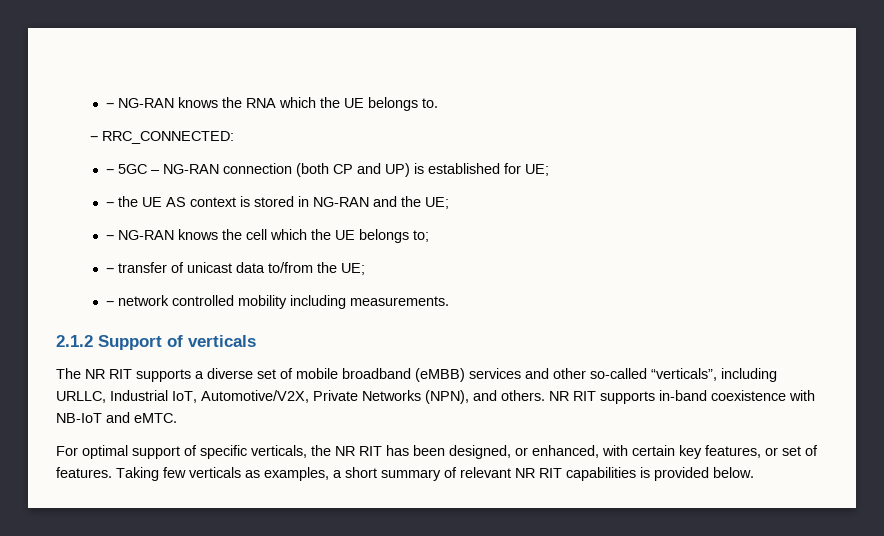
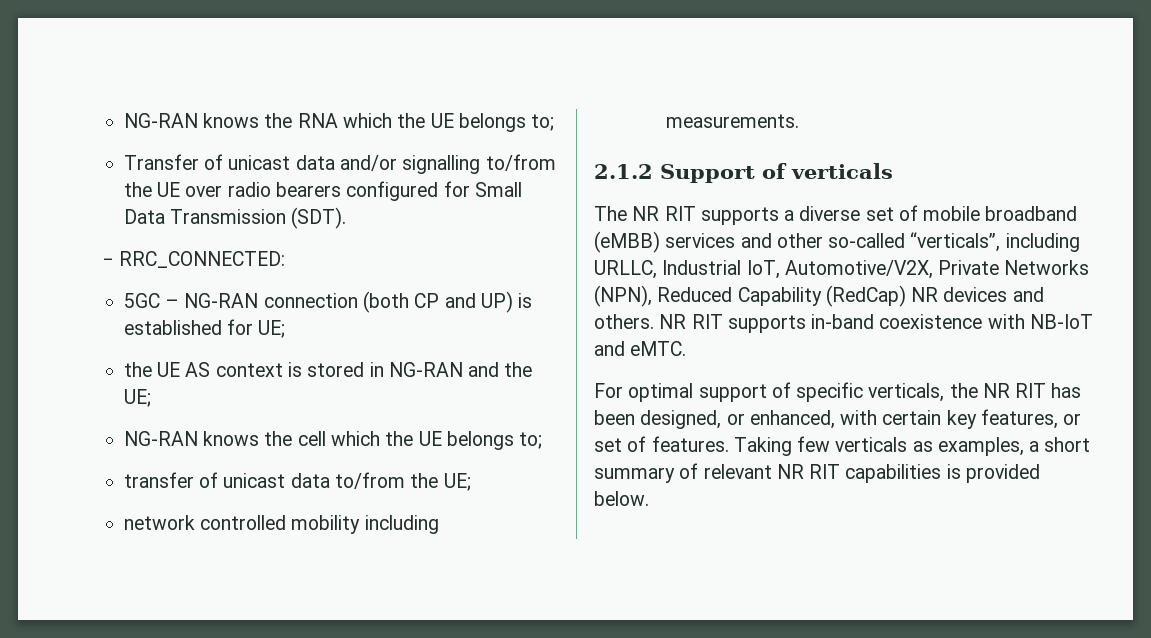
- − NG-RAN knows the RNA which the UE belongs to.
+ NG-RAN knows the RNA which the UE belongs to;
+ Transfer of unicast data and/or signalling to/from the UE over radio bearers configured for Small Data Transmission (SDT).
- − 5GC – NG-RAN connection (both CP and UP) is established for UE;
+ 5GC – NG-RAN connection (both CP and UP) is established for UE;
- − the UE AS context is stored in NG-RAN and the UE;
+ the UE AS context is stored in NG-RAN and the UE;
- − NG-RAN knows the cell which the UE belongs to;
+ NG-RAN knows the cell which the UE belongs to;
- − transfer of unicast data to/from the UE;
+ transfer of unicast data to/from the UE;
- − network controlled mobility including measurements.
+ network controlled mobility including measurements.
- The NR RIT supports a diverse set of mobile broadband (eMBB) services and other so-called “verticals”, including URLLC, Industrial IoT, Automotive/V2X, Private Networks (NPN), and others.
+ The NR RIT supports a diverse set of mobile broadband (eMBB) services and other so-called “verticals”, including URLLC, Industrial IoT, Automotive/V2X, Private Networks (NPN), Reduced Capability (RedCap) NR devices and others.

